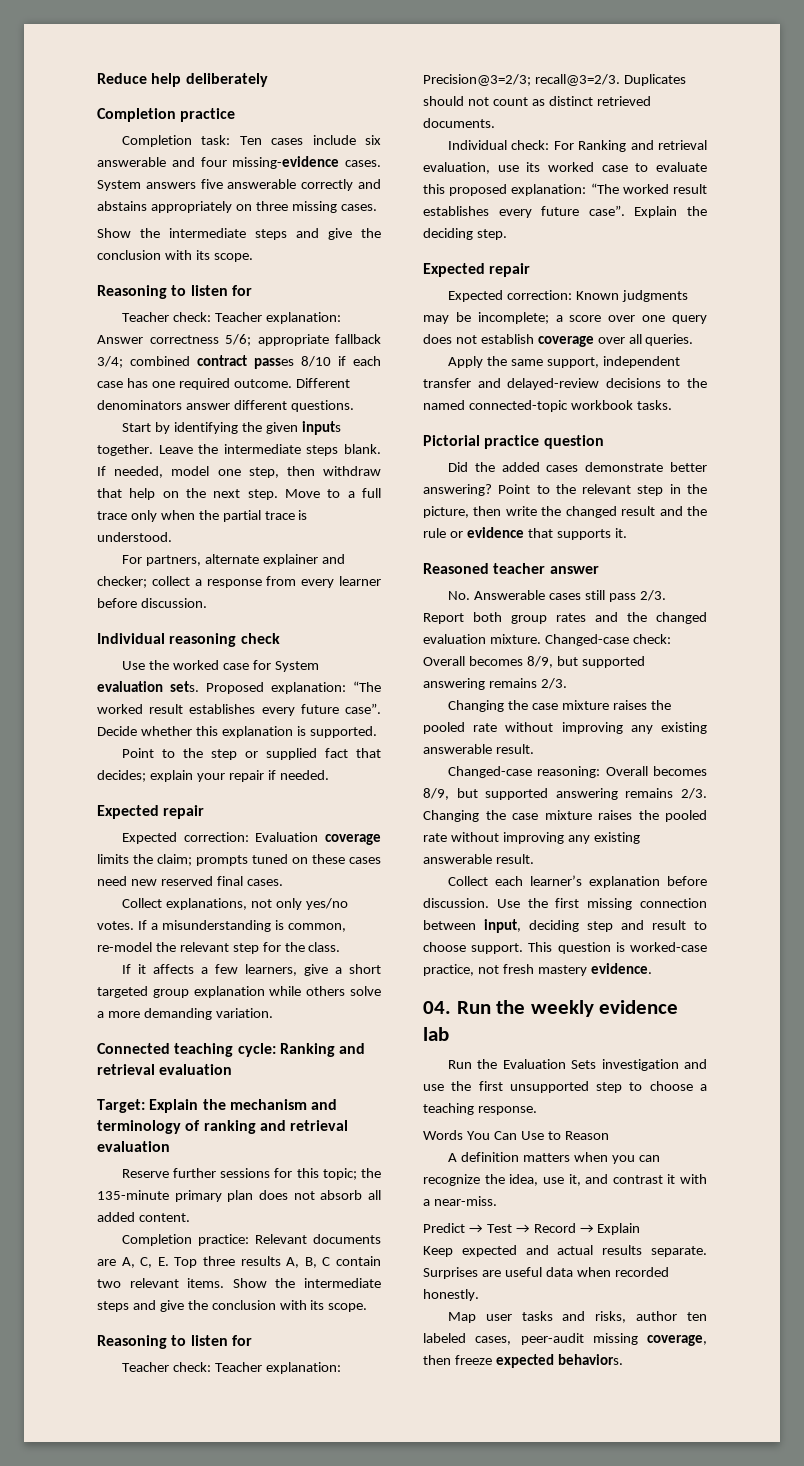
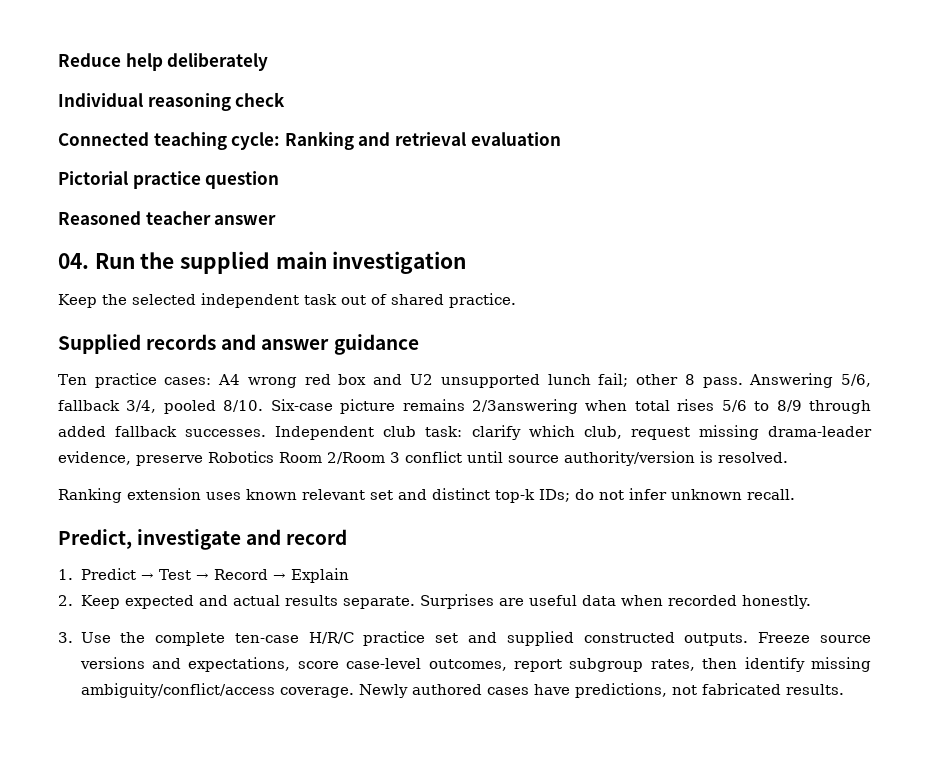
- Completion practice
- Completion task: Ten cases include six answerable and four missing-evidence cases. System answers five answerable correctly and abstains appropriately on three missing cases.
- Show the intermediate steps and give the conclusion with its scope.
- Reasoning to listen for
- Teacher check: Teacher explanation: Answer correctness 5/6; appropriate fallback 3/4; combined contract passes 8/10 if each case has one required outcome. Different denominators answer different questions.
- Start by identifying the given inputs together. Leave the intermediate steps blank. If needed, model one step, then withdraw that help on the next step. Move to a full trace only when the partial trace is understood.
- For partners, alternate explainer and checker; collect a response from every learner before discussion.
  Individual reasoning check
- Use the worked case for System evaluation sets. Proposed explanation: “The worked result establishes every future case”. Decide whether this explanation is supported.
- Point to the step or supplied fact that decides; explain your repair if needed.
- Expected repair
- Expected correction: Evaluation coverage limits the claim; prompts tuned on these cases need new reserved final cases.
- Collect explanations, not only yes/no votes. If a misunderstanding is common, re-model the relevant step for the class.
- If it affects a few learners, give a short targeted group explanation while others solve a more demanding variation.
- Target: Explain the mechanism and terminology of ranking and retrieval evaluation
- Reserve further sessions for this topic; the 135-minute primary plan does not absorb all added content.
- Completion practice: Relevant documents are A, C, E. Top three results A, B, C contain two relevant items. Show the intermediate steps and give the conclusion with its scope.
- Reasoning to listen for
- Teacher check: Teacher explanation: Precision@3=2/3; recall@3=2/3. Duplicates should not count as distinct retrieved documents.
- Individual check: For Ranking and retrieval evaluation, use its worked case to evaluate this proposed explanation: “The worked result establishes every future case”. Explain the deciding step.
- Expected repair
- Expected correction: Known judgments may be incomplete; a score over one query does not establish coverage over all queries.
- Apply the same support, independent transfer and delayed-review decisions to the named connected-topic workbook tasks.
  Pictorial practice question
- Did the added cases demonstrate better answering? Point to the relevant step in the picture, then write the changed result and the rule or evidence that supports it.
  Reasoned teacher answer
- No. Answerable cases still pass 2/3. Report both group rates and the changed evaluation mixture. Changed-case check: Overall becomes 8/9, but supported answering remains 2/3.
- Changing the case mixture raises the pooled rate without improving any existing answerable result.
- Changed-case reasoning: Overall becomes 8/9, but supported answering remains 2/3. Changing the case mixture raises the pooled rate without improving any existing answerable result.
- Collect each learner’s explanation before discussion. Use the first missing connection between input, deciding step and result to choose support. This question is worked-case practice, not fresh mastery evidence.
- 04. Run the weekly evidence lab
- Run the Evaluation Sets investigation and use the first unsupported step to choose a teaching response.
- Words You Can Use to Reason
- A definition matters when you can recognize the idea, use it, and contrast it with a near-miss.
- Predict → Test → Record → Explain
+ 04. Run the supplied main investigation
+ Keep the selected independent task out of shared practice.
+ Supplied records and answer guidance
+ Ten practice cases: A4 wrong red box and U2 unsupported lunch fail; other 8 pass. Answering 5/6, fallback 3/4, pooled 8/10. Six-case picture remains 2/3answering when total rises 5/6 to 8/9 through added fallback successes. Independent club task: clarify which club, request missing drama-leader evidence, preserve Robotics Room 2/Room 3 conflict until source authority/version is resolved.
+ Ranking extension uses known relevant set and distinct top-k IDs; do not infer unknown recall.
+ Predict, investigate and record
+ 1. Predict → Test → Record → Explain
- Keep expected and actual results separate.
+ 2. Keep expected and actual results separate.
- Map user tasks and risks, author ten labeled cases, peer-audit missing coverage, then freeze expected behaviors.
+ 3. Use the complete ten-case H/R/C practice set and supplied constructed outputs. Freeze source versions and expectations, score case-level outcomes, report subgroup rates, then identify missing ambiguity/conflict/access coverage. Newly authored cases have predictions, not fabricated results.

